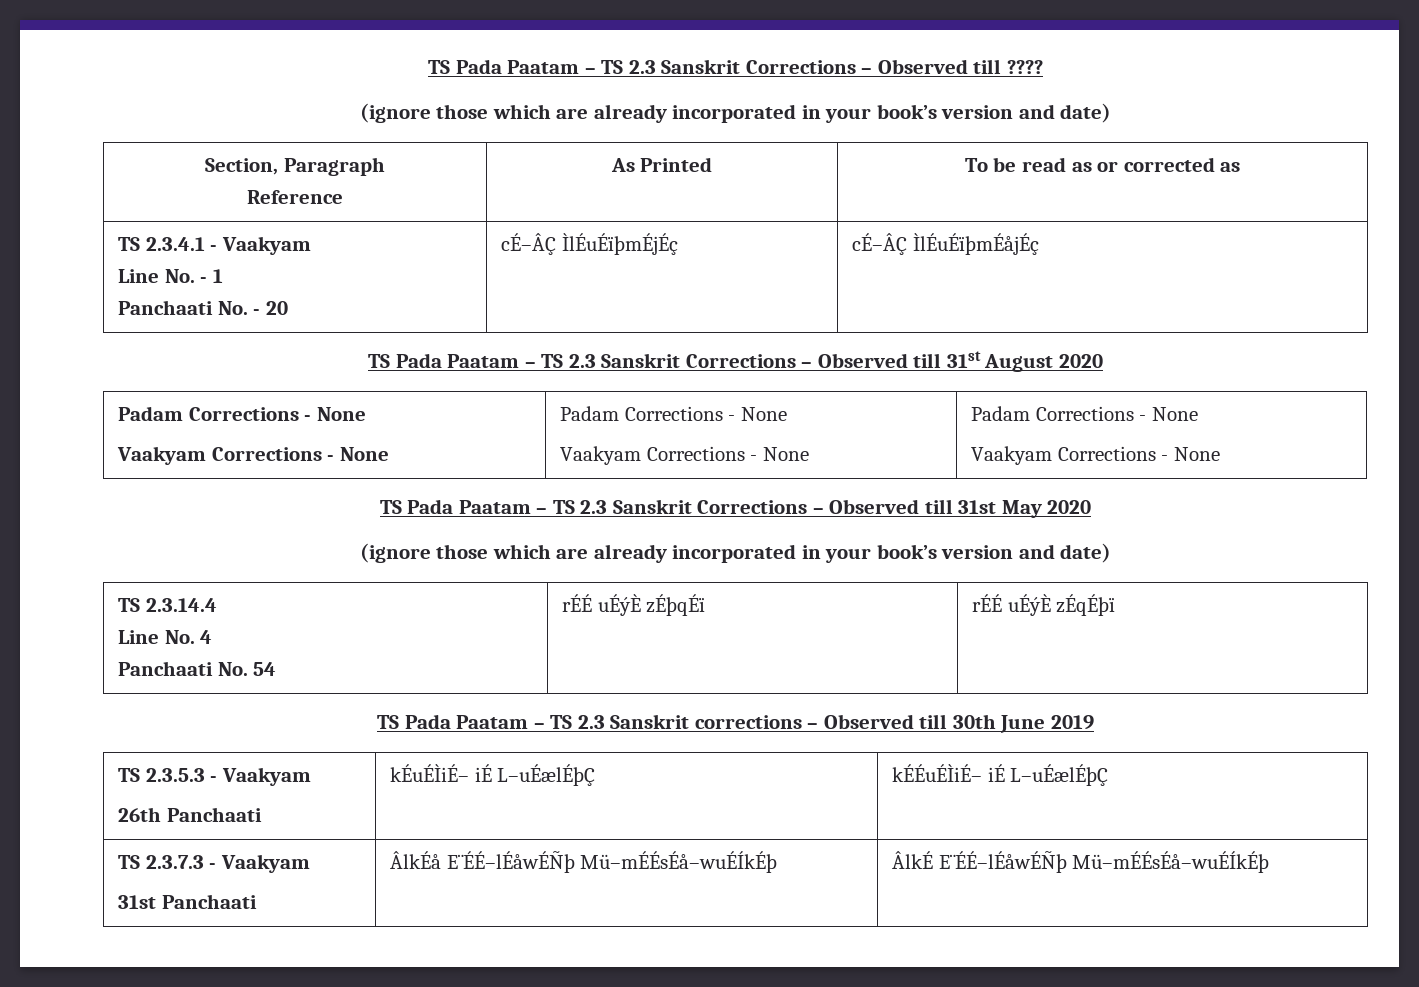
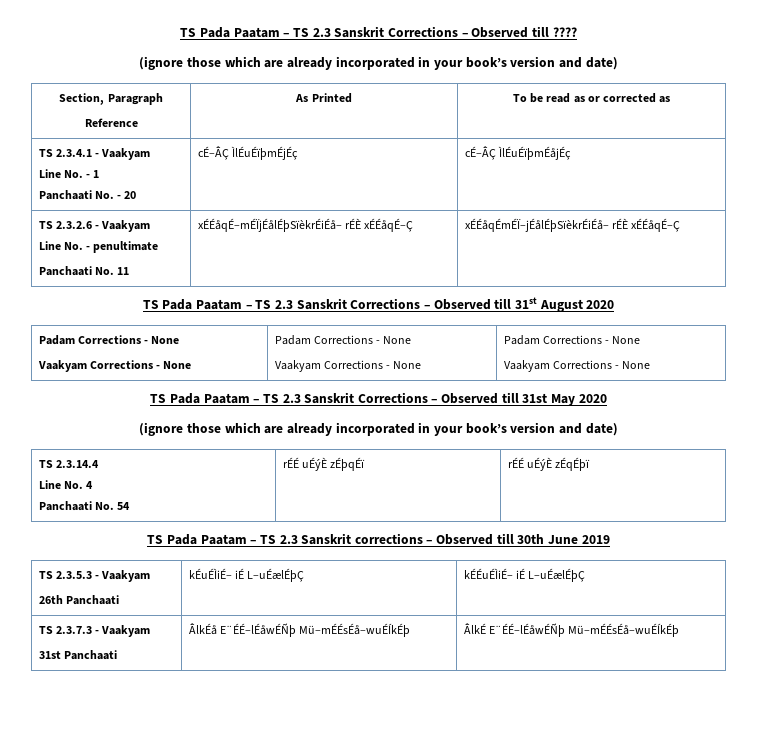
+ TS 2.3.2.6 - Vaakyam
+ Line No. - penultimate
+ Panchaati No. 11 | xÉÉåqÉ–mÉÏjÉålÉþSïèkrÉiÉå– rÉÈ xÉÉåqÉ–Ç | xÉÉåqÉmÉÏ–jÉålÉþSïèkrÉiÉå– rÉÈ xÉÉåqÉ–Ç

